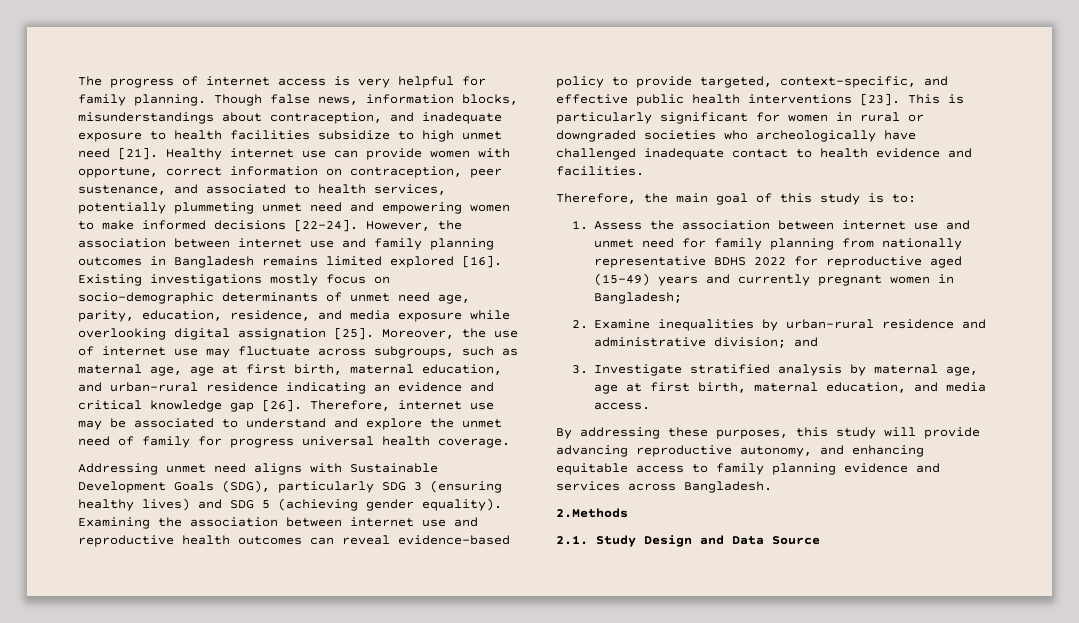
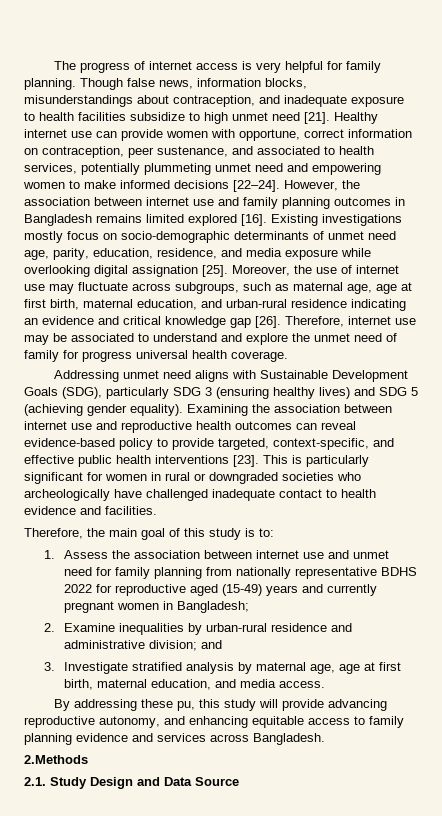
- By addressing these purposes, this study will provide advancing reproductive autonomy, and enhancing equitable access to family planning evidence and services across Bangladesh.
+ By addressing these pu, this study will provide advancing reproductive autonomy, and enhancing equitable access to family planning evidence and services across Bangladesh.

